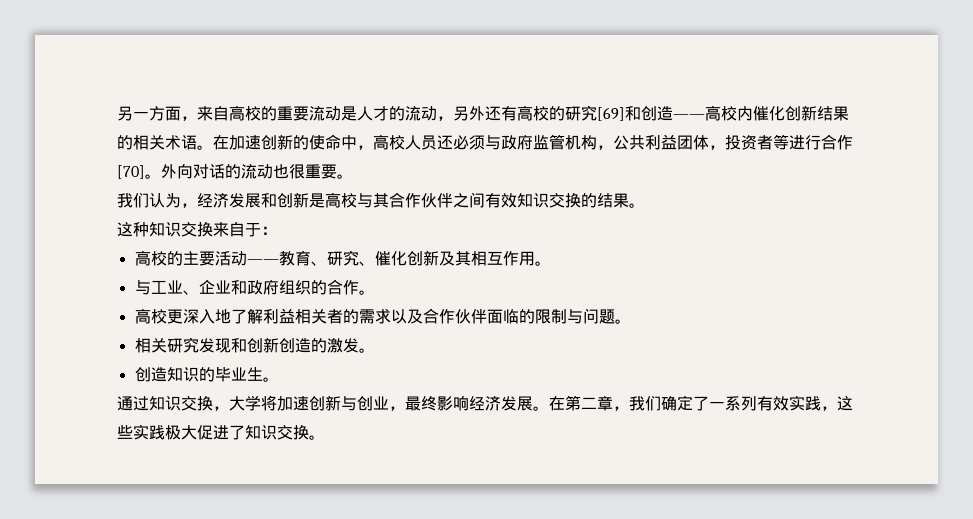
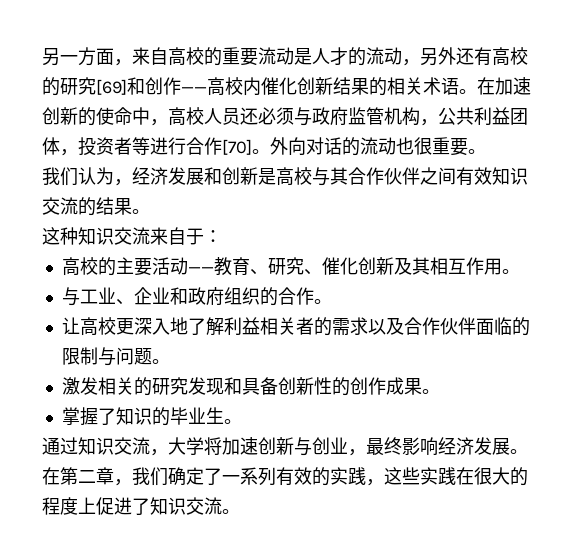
- 另一方面，来自高校的重要流动是人才的流动，另外还有高校的研究[69]和创造——高校内催化创新结果的相关术语。
+ 另一方面，来自高校的重要流动是人才的流动，另外还有高校的研究[69]和创作——高校内催化创新结果的相关术语。
- 我们认为，经济发展和创新是高校与其合作伙伴之间有效知识交换的结果。
+ 我们认为，经济发展和创新是高校与其合作伙伴之间有效知识交流的结果。
- 这种知识交换来自于：
+ 这种知识交流来自于：
- 高校更深入地了解利益相关者的需求以及合作伙伴面临的限制与问题。
+ 让高校更深入地了解利益相关者的需求以及合作伙伴面临的限制与问题。
- 相关研究发现和创新创造的激发。
- 创造知识的毕业生。
+ 激发相关的研究发现和具备创新性的创作成果。
+ 掌握了知识的毕业生。
- 通过知识交换，大学将加速创新与创业，最终影响经济发展。
+ 通过知识交流，大学将加速创新与创业，最终影响经济发展。
- 在第二章，我们确定了一系列有效实践，这些实践极大促进了知识交换。
+ 在第二章，我们确定了一系列有效的实践，这些实践在很大的程度上促进了知识交流。

